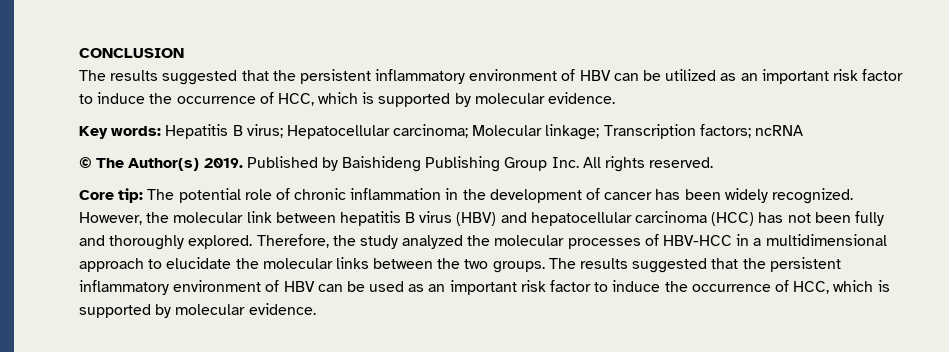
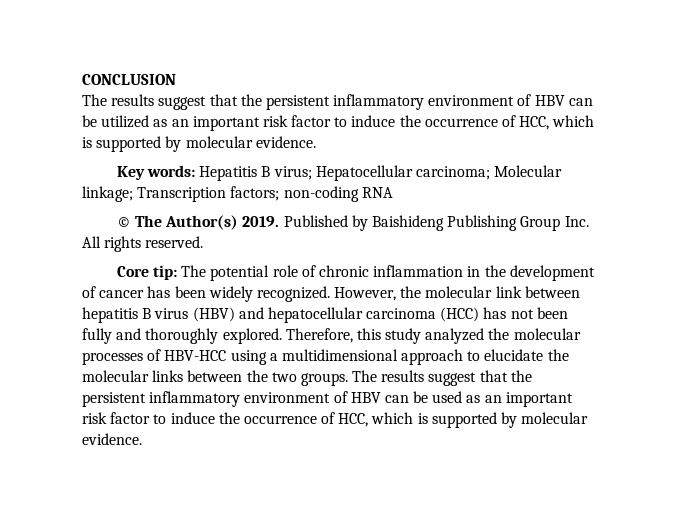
- The results suggested that the persistent inflammatory environment of HBV can be utilized as an important risk factor to induce the occurrence of HCC, which is supported by molecular evidence.
+ The results suggest that the persistent inflammatory environment of HBV can be utilized as an important risk factor to induce the occurrence of HCC, which is supported by molecular evidence.
- Key words: Hepatitis B virus; Hepatocellular carcinoma; Molecular linkage; Transcription factors; ncRNA
+ Key words: Hepatitis B virus; Hepatocellular carcinoma; Molecular linkage; Transcription factors; non-coding RNA
- Therefore, the study analyzed the molecular processes of HBV-HCC in a multidimensional approach to elucidate the molecular links between the two groups.
+ Therefore, this study analyzed the molecular processes of HBV-HCC using a multidimensional approach to elucidate the molecular links between the two groups.
- The results suggested that the persistent inflammatory environment of HBV can be used as an important risk factor to induce the occurrence of HCC, which is supported by molecular evidence.
+ The results suggest that the persistent inflammatory environment of HBV can be used as an important risk factor to induce the occurrence of HCC, which is supported by molecular evidence.

